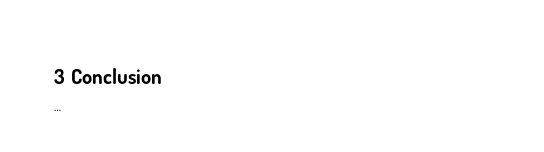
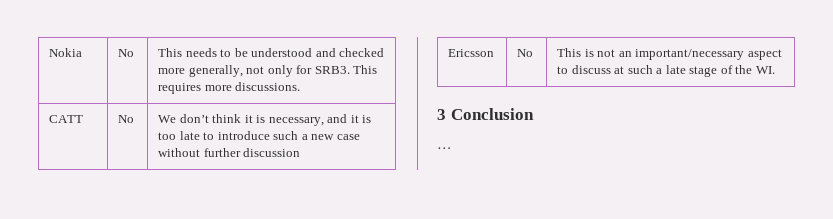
+ Nokia | No | This needs to be understood and checked more generally, not only for SRB3. This requires more discussions.
+ CATT | No | We don’t think it is necessary, and it is too late to introduce such a new case without further discussion
+ Ericsson | No | This is not an important/necessary aspect to discuss at such a late stage of the WI.

